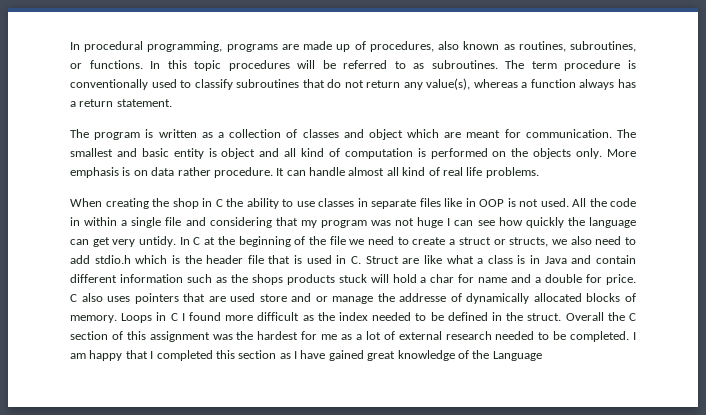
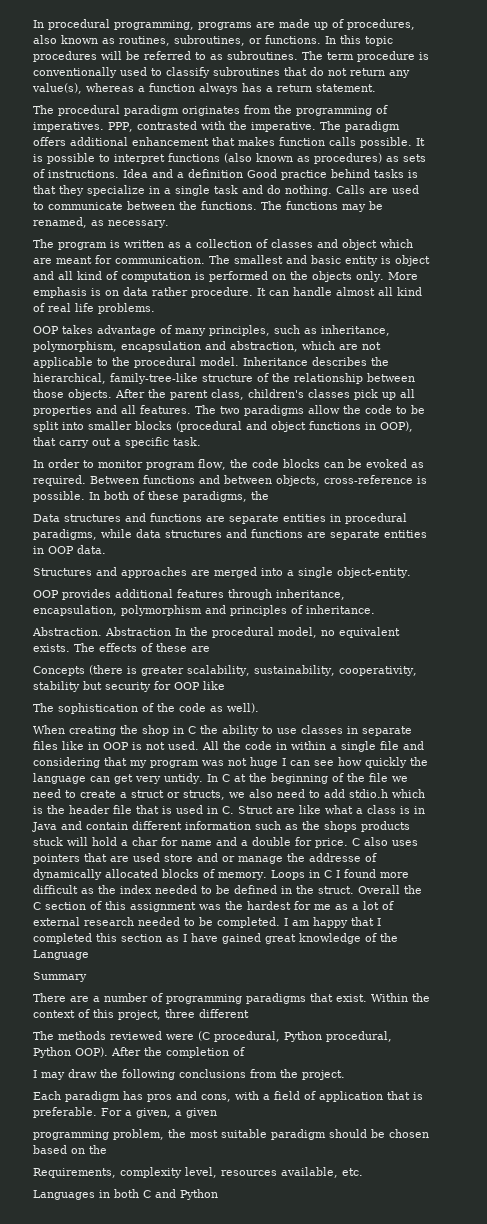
+ The procedural paradigm originates from the programming of imperatives. PPP, contrasted with the imperative. The paradigm offers additional enhancement that makes function calls possible. It is possible to interpret functions (also known as procedures) as sets of instructions. Idea and a definition Good practice behind tasks is that they specialize in a single task and do nothing. Calls are used to communicate between the functions. The functions may be renamed, as necessary.
+ OOP takes advantage of many principles, such as inheritance, polymorphism, encapsulation and abstraction, which are not applicable to the procedural model. Inheritance describes the hierarchical, family-tree-like structure of the relationship between those objects. After the parent class, children's classes pick up all properties and all features. The two paradigms allow the code to be split into smaller blocks (procedural and object functions in OOP), that carry out a specific task.
+ In order to monitor program flow, the code blocks can be evoked as required. Between functions and between objects, cross-reference is possible. In both of these paradigms, the
+ Data structures and functions are separate entities in procedural paradigms, while data structures and functions are separate entities in OOP data.
+ Structures and approaches are merged into a single object-entity.
+ OOP provides additional features through inheritance, encapsulation, polymorphism and principles of inheritance.
+ Abstraction. Abstraction In the procedural model, no equivalent exists. The effects of these are
+ Concepts (there is greater scalability, sustainability, cooperativity, stability but security for OOP like
+ The sophistication of the code as well).
+ Summary
+ There are a number of programming paradigms that exist. Within the context of this project, three different
+ The methods reviewed were (C procedural, Python procedural, Python OOP). After the completion of
+ I may draw the following conclusions from the project.
+ Each paradigm has pros and cons, with a field of application that is preferable. For a given, a given
+ programming problem, the most suitable paradigm should be chosen based on the
+ Requirements, complexity level, resources available, etc.
+ Languages in both C and Python

